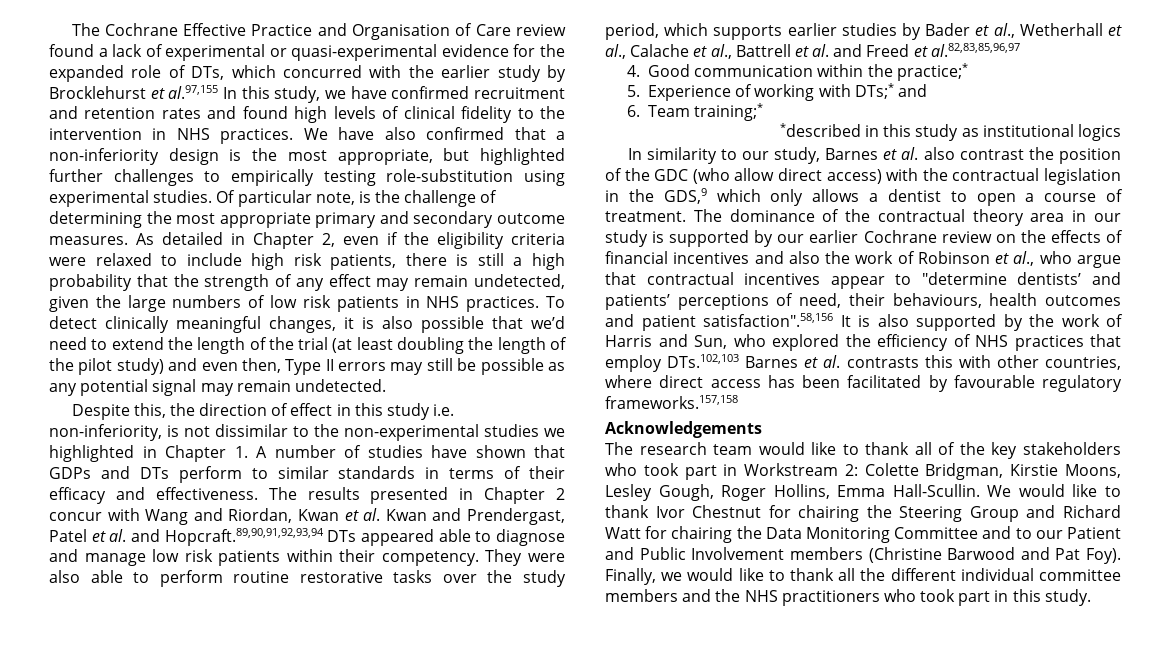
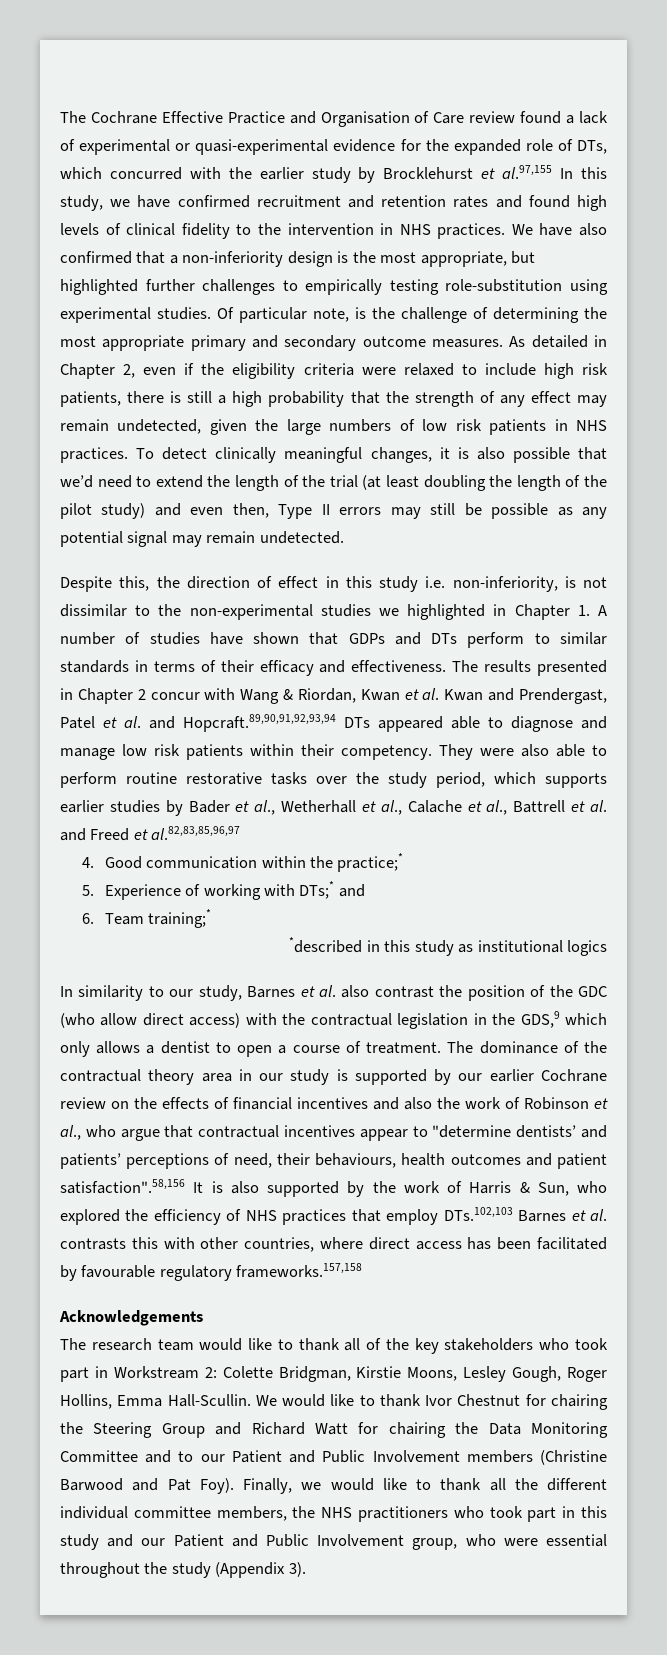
- The results presented in Chapter 2 concur with Wang and Riordan, Kwan et al. Kwan and Prendergast, Patel et al. and Hopcraft.89,90,91,92,93,94 DTs appeared able to diagnose and manage low risk patients within their competency.
+ The results presented in Chapter 2 concur with Wang & Riordan, Kwan et al. Kwan and Prendergast, Patel et al. and Hopcraft.89,90,91,92,93,94 DTs appeared able to diagnose and manage low risk patients within their competency.
- The dominance of the contractual theory area in our study is supported by our earlier Cochrane review on the effects of financial incentives and also the work of Robinson et al., who argue that contractual incentives appear to "determine dentists’ and patients’ perceptions of need, their behaviours, health outcomes and patient satisfaction".58,156 It is also supported by the work of Harris and Sun, who explored the efficiency of NHS practices that employ DTs.102,103 Barnes et al. contrasts this with other countries, where direct access has been facilitated by favourable regulatory frameworks.157,158
+ The dominance of the contractual theory area in our study is supported by our earlier Cochrane review on the effects of financial incentives and also the work of Robinson et al., who argue that contractual incentives appear to "determine dentists’ and patients’ perceptions of need, their behaviours, health outcomes and patient satisfaction".58,156 It is also supported by the work of Harris & Sun, who explored the efficiency of NHS practices that employ DTs.102,103 Barnes et al. contrasts this with other countries, where direct access has been facilitated by favourable regulatory frameworks.157,158
- Finally, we would like to thank all the different individual committee members and the NHS practitioners who took part in this study.
+ Finally, we would like to thank all the different individual committee members, the NHS practitioners who took part in this study and our Patient and Public Involvement group, who were essential throughout the study (Appendix 3).

